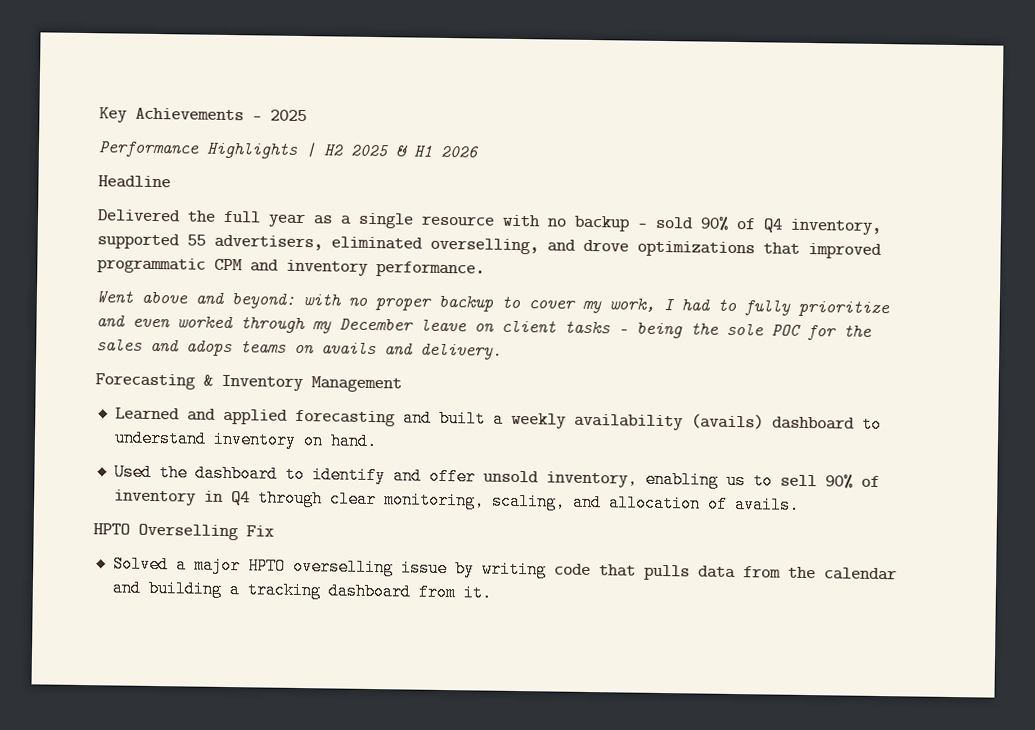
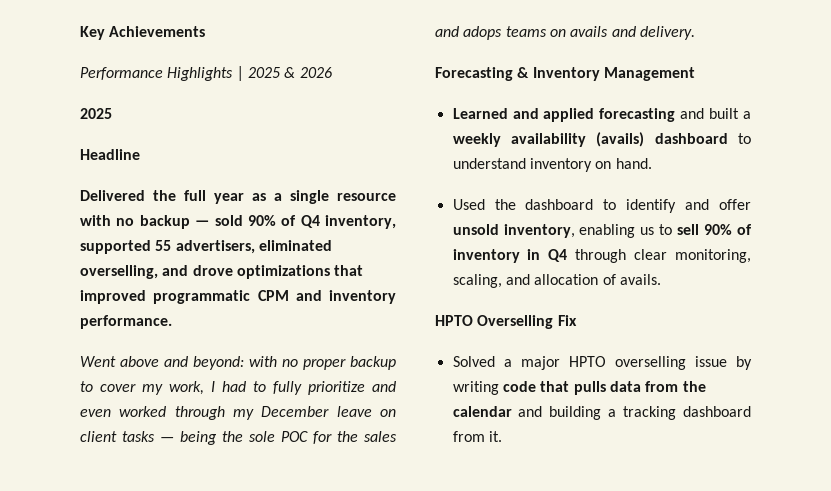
- Key Achievements — 2025
+ Key Achievements
- Performance Highlights | H2 2025 & H1 2026
+ Performance Highlights | 2025 & 2026
+ 2025

